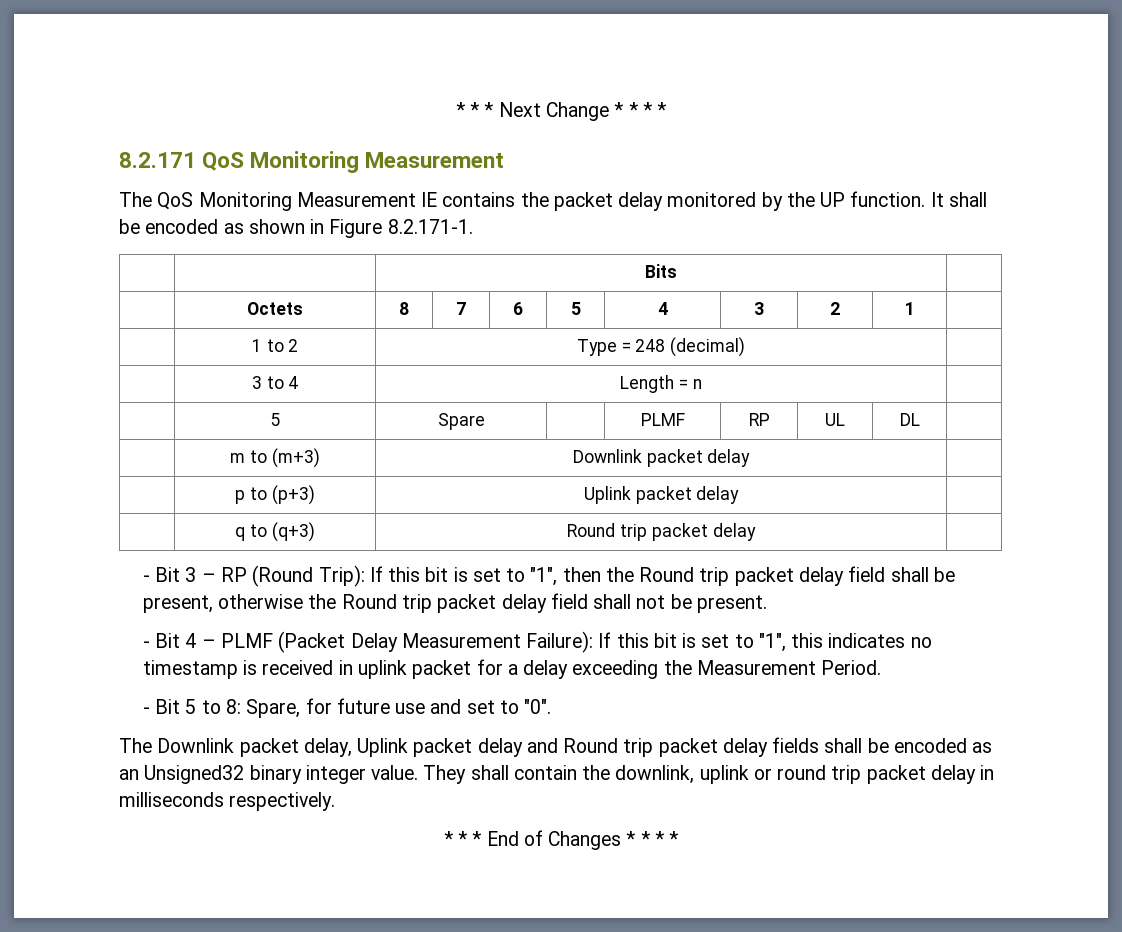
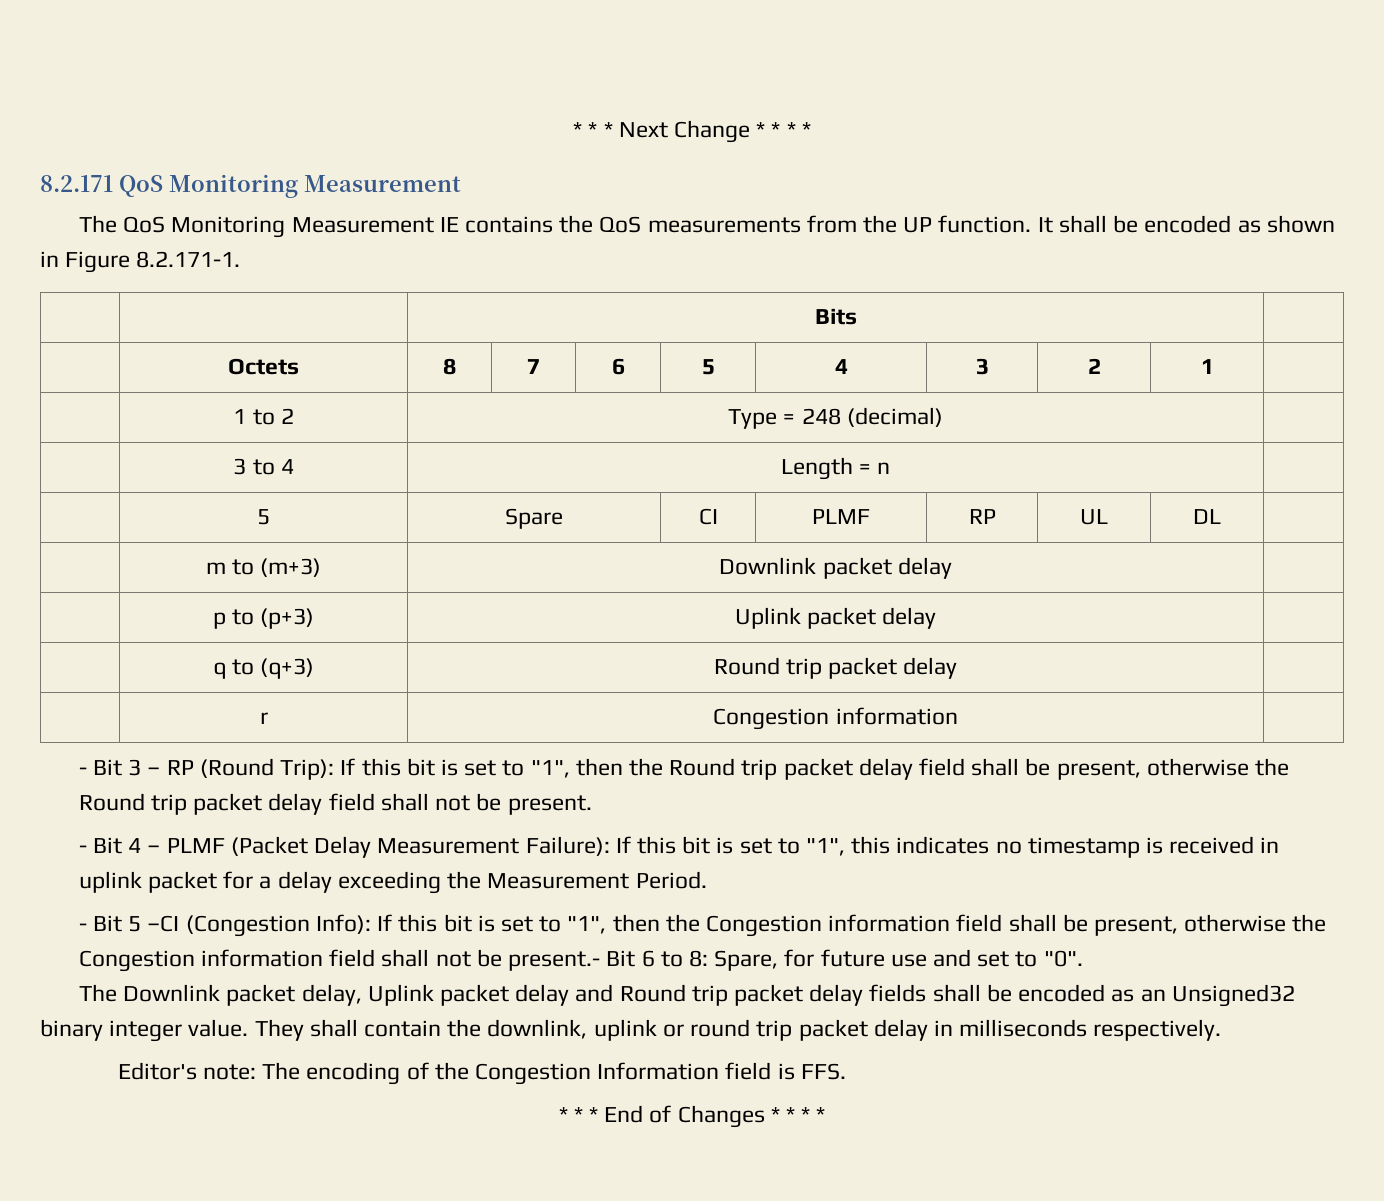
- The QoS Monitoring Measurement IE contains the packet delay monitored by the UP function.
+ The QoS Monitoring Measurement IE contains the QoS measurements from the UP function.
- | 5 | Spare | | PLMF | RP | UL | DL |
+ | 5 | Spare | CI | PLMF | RP | UL | DL |
+ | r | Congestion information |
- - Bit 5 to 8: Spare, for future use and set to "0".
+ - Bit 5 –CI (Congestion Info): If this bit is set to "1", then the Congestion information field shall be present, otherwise the Congestion information field shall not be present.- Bit 6 to 8: Spare, for future use and set to "0".
+ Editor's note: The encoding of the Congestion Information field is FFS.

